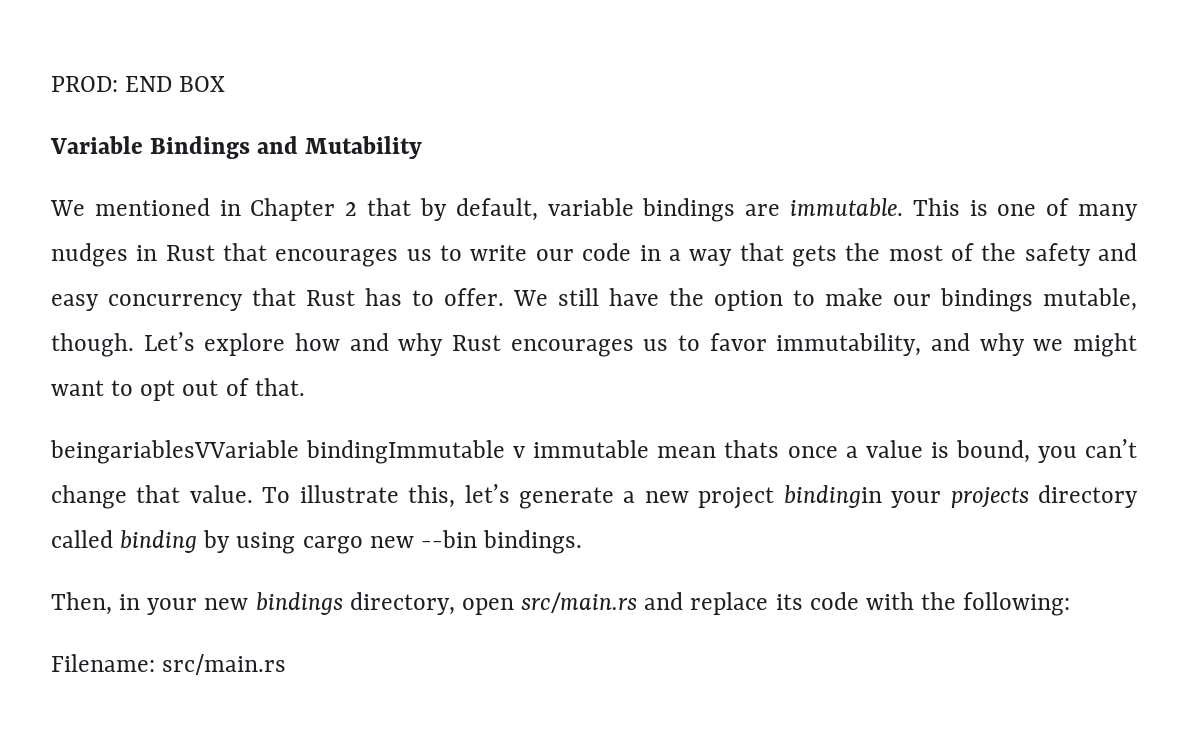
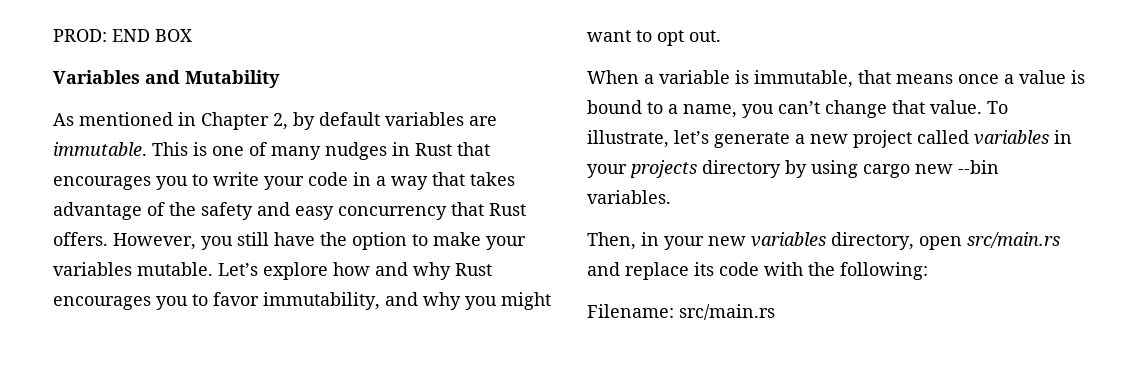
- Variable Bindings and Mutability
+ Variables and Mutability
- We mentioned in Chapter 2 that by default, variable bindings are immutable.
+ As mentioned in Chapter 2, by default variables are immutable.
- This is one of many nudges in Rust that encourages us to write our code in a way that gets the most of the safety and easy concurrency that Rust has to offer. We still have the option to make our bindings mutable, though.
+ This is one of many nudges in Rust that encourages you to write your code in a way that takes advantage of the safety and easy concurrency that Rust offers. However, you still have the option to make your variables mutable.
- Let’s explore how and why Rust encourages us to favor immutability, and why we might want to opt out of that.
- beingariablesVVariable bindingImmutable v immutable mean thats once a value is bound, you can’t change that value.
+ Let’s explore how and why Rust encourages you to favor immutability, and why you might want to opt out.
+ When a variable is immutable, that means once a value is bound to a name, you can’t change that value.
- To illustrate this, let’s generate a new project bindingin your projects directory called binding by using cargo new --bin bindings.
+ To illustrate, let’s generate a new project called variables in your projects directory by using cargo new --bin variables.
- Then, in your new bindings directory, open src/main.rs and replace its code with the following:
+ Then, in your new variables directory, open src/main.rs and replace its code with the following:

